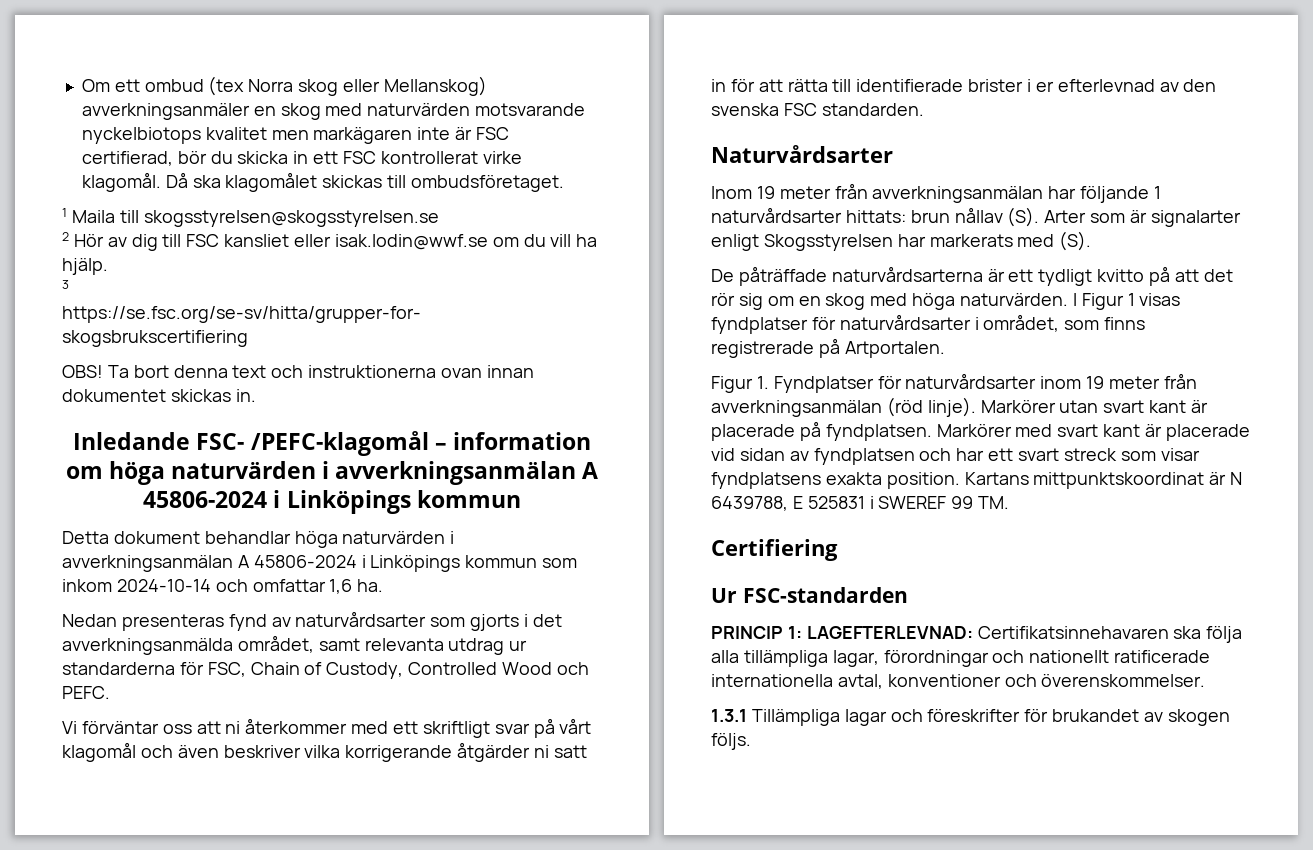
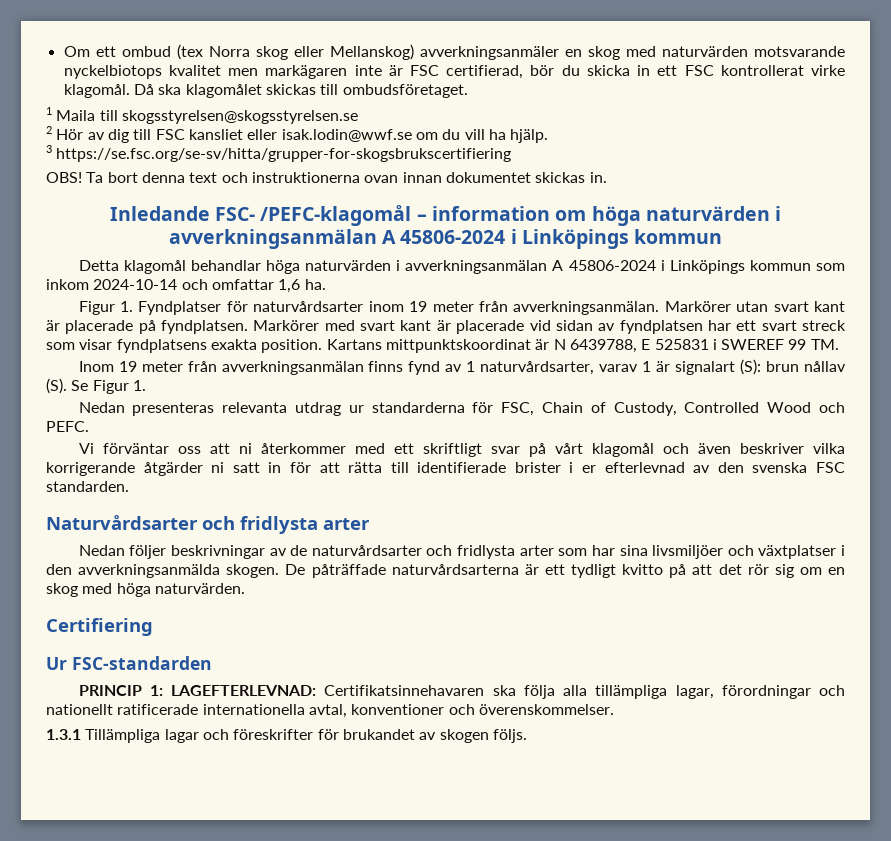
- Detta dokument behandlar höga naturvärden i avverkningsanmälan A 45806-2024 i Linköpings kommun som inkom 2024-10-14 och omfattar 1,6 ha.
+ Detta klagomål behandlar höga naturvärden i avverkningsanmälan A 45806-2024 i Linköpings kommun som inkom 2024-10-14 och omfattar 1,6 ha.
- Nedan presenteras fynd av naturvårdsarter som gjorts i det avverkningsanmälda området, samt relevanta utdrag ur standarderna för FSC, Chain of Custody, Controlled Wood och PEFC.
+ Figur 1. Fyndplatser för naturvårdsarter inom 19 meter från avverkningsanmälan. Markörer utan svart kant är placerade på fyndplatsen. Markörer med svart kant är placerade vid sidan av fyndplatsen har ett svart streck som visar fyndplatsens exakta position. Kartans mittpunktskoordinat är N 6439788, E 525831 i SWEREF 99 TM.
+ Inom 19 meter från avverkningsanmälan finns fynd av 1 naturvårdsarter, varav 1 är signalart (S): brun nållav (S). Se Figur 1.
+ Nedan presenteras relevanta utdrag ur standarderna för FSC, Chain of Custody, Controlled Wood och PEFC.
- Naturvårdsarter
- Inom 19 meter från avverkningsanmälan har följande 1 naturvårdsarter hittats: brun nållav (S). Arter som är signalarter enligt Skogsstyrelsen har markerats med (S).
- De påträffade naturvårdsarterna är ett tydligt kvitto på att det rör sig om en skog med höga naturvärden. I Figur 1 visas fyndplatser för naturvårdsarter i området, som finns registrerade på Artportalen.
- Figur 1. Fyndplatser för naturvårdsarter inom 19 meter från avverkningsanmälan (röd linje). Markörer utan svart kant är placerade på fyndplatsen. Markörer med svart kant är placerade vid sidan av fyndplatsen och har ett svart streck som visar fyndplatsens exakta position. Kartans mittpunktskoordinat är N 6439788, E 525831 i SWEREF 99 TM.
+ Naturvårdsarter och fridlysta arter
+ Nedan följer beskrivningar av de naturvårdsarter och fridlysta arter som har sina livsmiljöer och växtplatser i den avverkningsanmälda skogen. De påträffade naturvårdsarterna är ett tydligt kvitto på att det rör sig om en skog med höga naturvärden.

